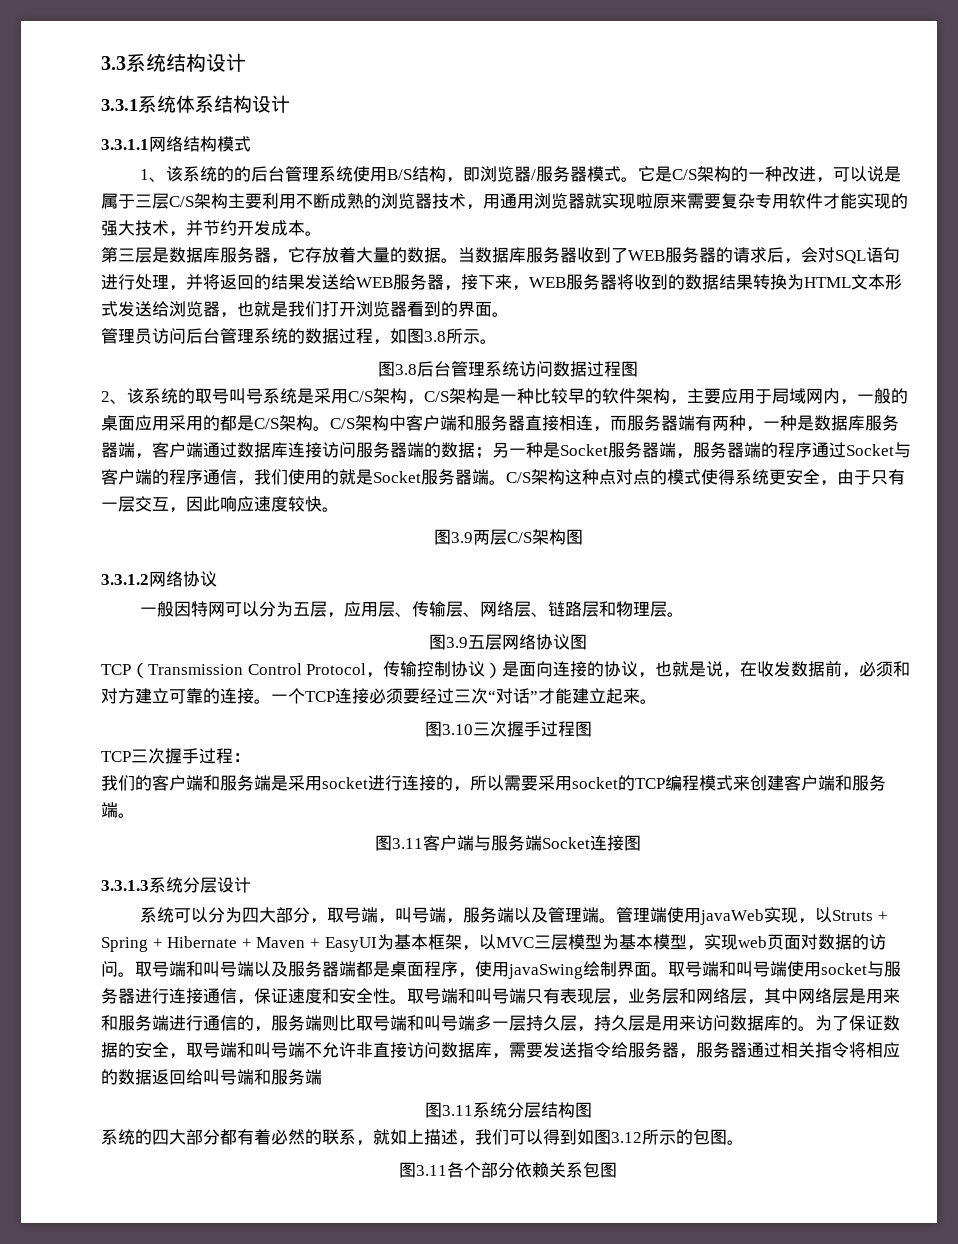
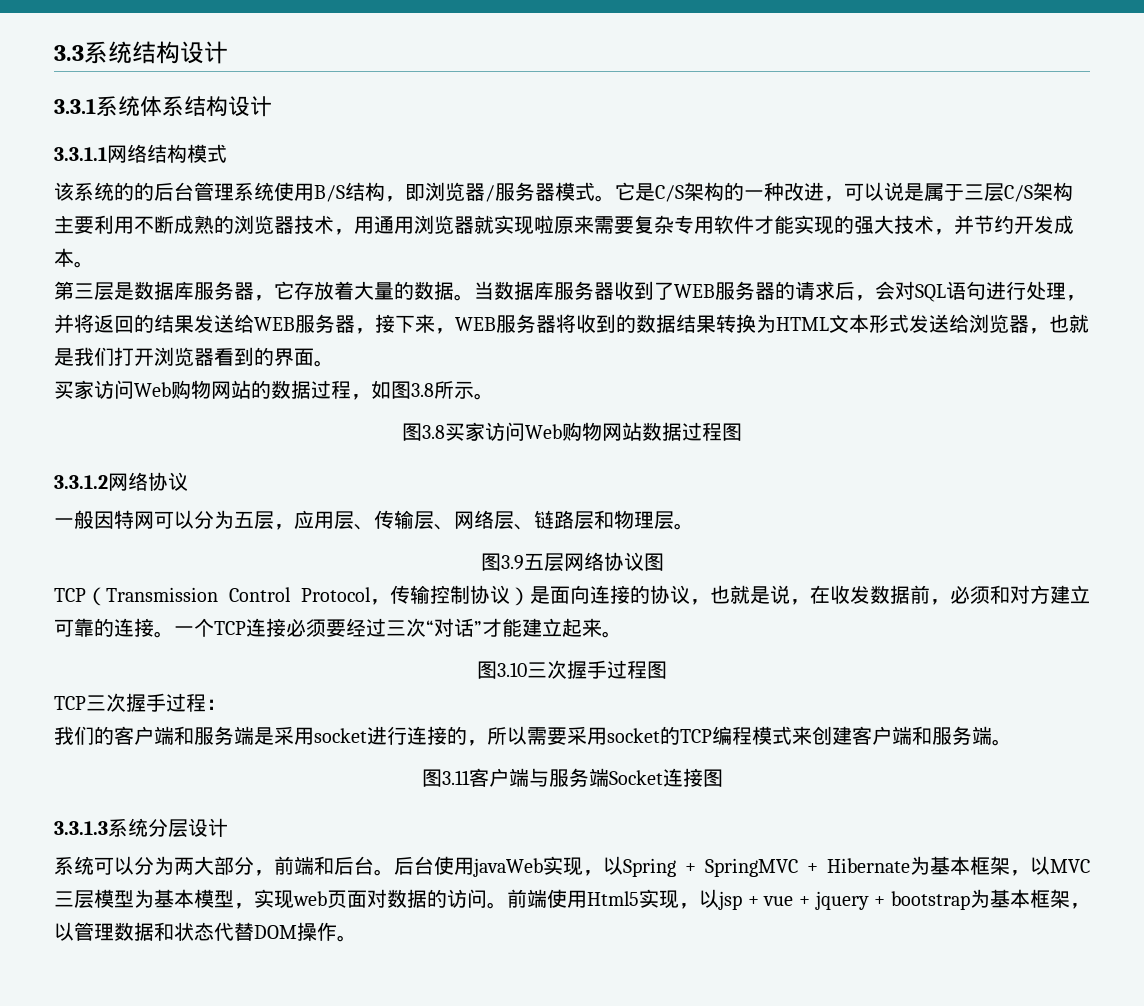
- 1、该系统的的后台管理系统使用B/S结构，即浏览器/服务器模式。
+ 该系统的的后台管理系统使用B/S结构，即浏览器/服务器模式。
- 管理员访问后台管理系统的数据过程，如图3.8所示。
+ 买家访问Web购物网站的数据过程，如图3.8所示。
- 图3.8后台管理系统访问数据过程图
- 2、该系统的取号叫号系统是采用C/S架构，C/S架构是一种比较早的软件架构，主要应用于局域网内，一般的桌面应用采用的都是C/S架构。C/S架构中客户端和服务器直接相连，而服务器端有两种，一种是数据库服务器端，客户端通过数据库连接访问服务器端的数据；另一种是Socket服务器端，服务器端的程序通过Socket与客户端的程序通信，我们使用的就是Socket服务器端。C/S架构这种点对点的模式使得系统更安全，由于只有一层交互，因此响应速度较快。
- 图3.9两层C/S架构图
+ 图3.8买家访问Web购物网站数据过程图
- 系统可以分为四大部分，取号端，叫号端，服务端以及管理端。管理端使用javaWeb实现，以Struts + Spring + Hibernate + Maven + EasyUI为基本框架，以MVC三层模型为基本模型，实现web页面对数据的访问。
+ 系统可以分为两大部分，前端和后台。后台使用javaWeb实现，以Spring + SpringMVC + Hibernate为基本框架，以MVC三层模型为基本模型，实现web页面对数据的访问。
- 取号端和叫号端以及服务器端都是桌面程序，使用javaSwing绘制界面。取号端和叫号端使用socket与服务器进行连接通信，保证速度和安全性。取号端和叫号端只有表现层，业务层和网络层，其中网络层是用来和服务端进行通信的，服务端则比取号端和叫号端多一层持久层，持久层是用来访问数据库的。为了保证数据的安全，取号端和叫号端不允许非直接访问数据库，需要发送指令给服务器，服务器通过相关指令将相应的数据返回给叫号端和服务端
- 图3.11系统分层结构图
- 系统的四大部分都有着必然的联系，就如上描述，我们可以得到如图3.12所示的包图。
- 图3.11各个部分依赖关系包图
+ 前端使用Html5实现，以jsp + vue + jquery + bootstrap为基本框架，以管理数据和状态代替DOM操作。

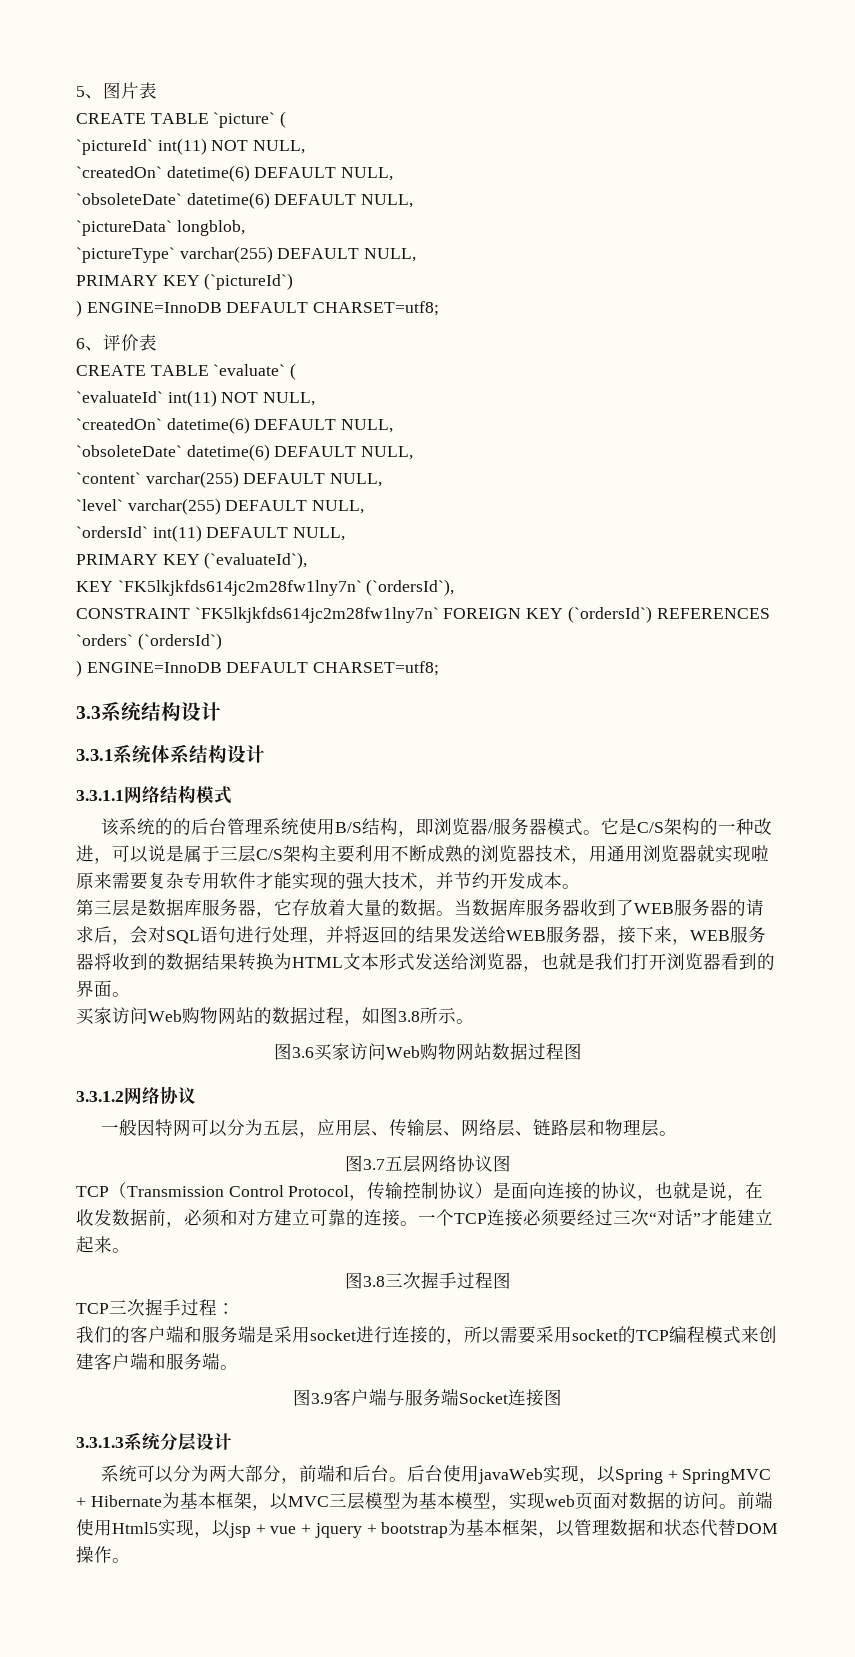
+ 5、图片表
+ CREATE TABLE `picture` (
+ `pictureId` int(11) NOT NULL,
+ `createdOn` datetime(6) DEFAULT NULL,
+ `obsoleteDate` datetime(6) DEFAULT NULL,
+ `pictureData` longblob,
+ `pictureType` varchar(255) DEFAULT NULL,
+ PRIMARY KEY (`pictureId`)
+ ) ENGINE=InnoDB DEFAULT CHARSET=utf8;
+ 6、评价表
+ CREATE TABLE `evaluate` (
+ `evaluateId` int(11) NOT NULL,
+ `createdOn` datetime(6) DEFAULT NULL,
+ `obsoleteDate` datetime(6) DEFAULT NULL,
+ `content` varchar(255) DEFAULT NULL,
+ `level` varchar(255) DEFAULT NULL,
+ `ordersId` int(11) DEFAULT NULL,
+ PRIMARY KEY (`evaluateId`),
+ KEY `FK5lkjkfds614jc2m28fw1lny7n` (`ordersId`),
+ CONSTRAINT `FK5lkjkfds614jc2m28fw1lny7n` FOREIGN KEY (`ordersId`) REFERENCES `orders` (`ordersId`)
+ ) ENGINE=InnoDB DEFAULT CHARSET=utf8;
- 图3.8买家访问Web购物网站数据过程图
+ 图3.6买家访问Web购物网站数据过程图
- 图3.9五层网络协议图
+ 图3.7五层网络协议图
- 图3.10三次握手过程图
+ 图3.8三次握手过程图
- 图3.11客户端与服务端Socket连接图
+ 图3.9客户端与服务端Socket连接图

